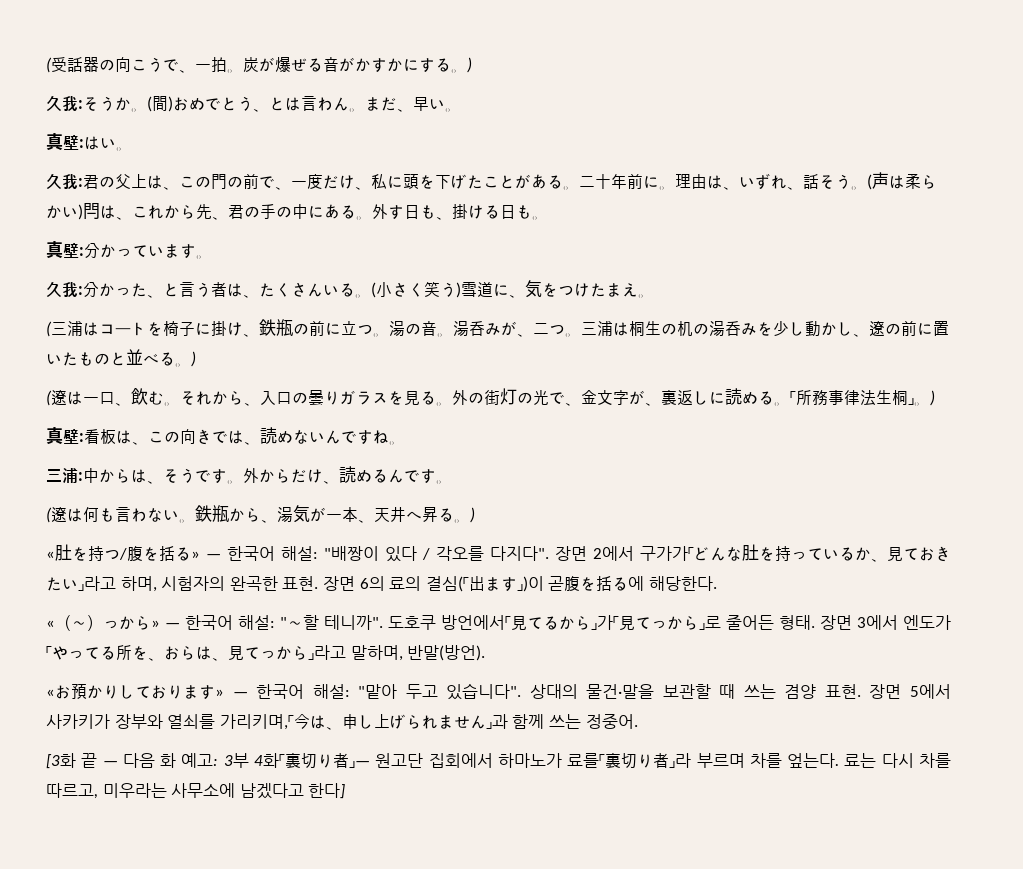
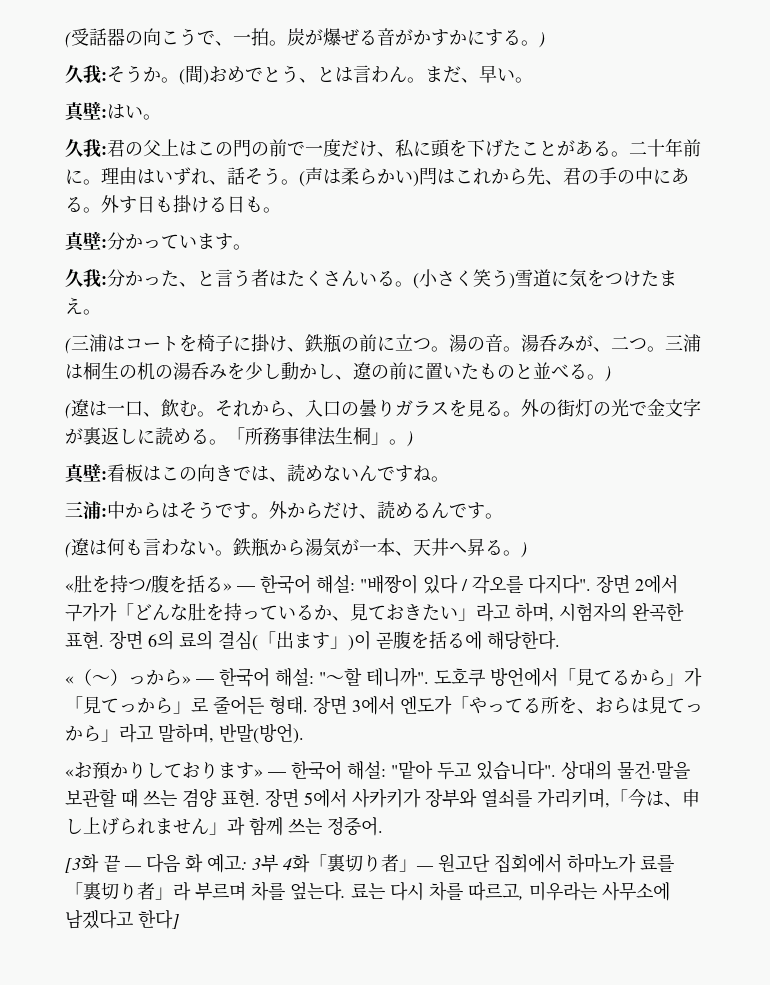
- 久我:君の父上は、この門の前で、一度だけ、私に頭を下げたことがある。
+ 久我:君の父上はこの門の前で一度だけ、私に頭を下げたことがある。
- 理由は、いずれ、話そう。
+ 理由はいずれ、話そう。
- (声は柔らかい)閂は、これから先、君の手の中にある。
+ (声は柔らかい)閂はこれから先、君の手の中にある。
- 外す日も、掛ける日も。
+ 外す日も掛ける日も。
- 久我:分かった、と言う者は、たくさんいる。
+ 久我:分かった、と言う者はたくさんいる。
- (小さく笑う)雪道に、気をつけたまえ。
+ (小さく笑う)雪道に気をつけたまえ。
- 外の街灯の光で、金文字が、裏返しに読める。
+ 外の街灯の光で金文字が裏返しに読める。
- 真壁:看板は、この向きでは、読めないんですね。
+ 真壁:看板はこの向きでは、読めないんですね。
- 三浦:中からは、そうです。
+ 三浦:中からはそうです。
- 鉄瓶から、湯気が一本、天井へ昇る。)
+ 鉄瓶から湯気が一本、天井へ昇る。)
- 장면 3에서 엔도가「やってる所を、おらは、見てっから」라고 말하며, 반말(방언).
+ 장면 3에서 엔도가「やってる所を、おらは見てっから」라고 말하며, 반말(방언).

